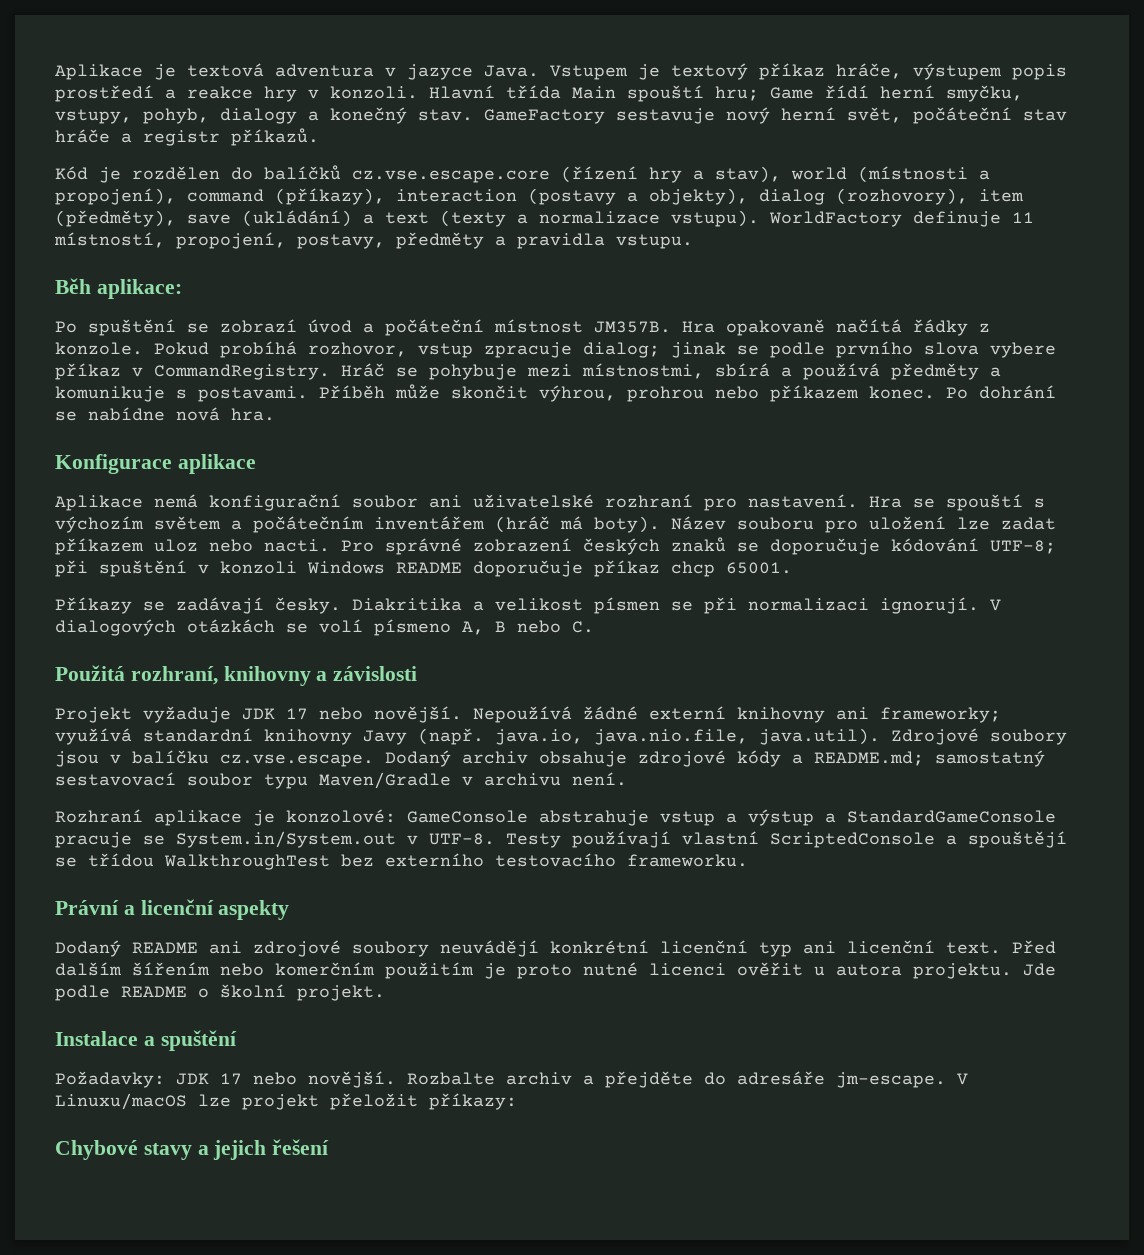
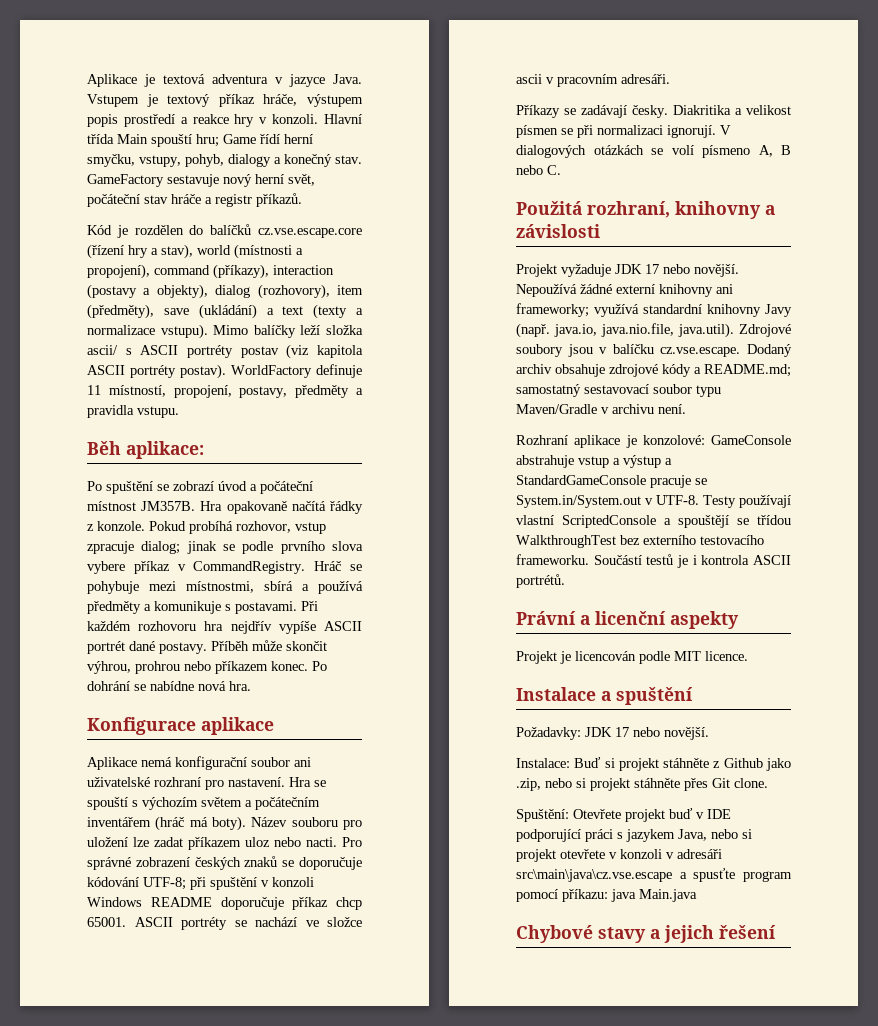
+ Mimo balíčky leží složka ascii/ s ASCII portréty postav (viz kapitola ASCII portréty postav).
+ Při každém rozhovoru hra nejdřív vypíše ASCII portrét dané postavy.
+ ASCII portréty se nachází ve složce ascii v pracovním adresáři.
- Testy používají vlastní ScriptedConsole a spouštějí se třídou WalkthroughTest bez externího testovacího frameworku.
+ Testy používají vlastní ScriptedConsole a spouštějí se třídou WalkthroughTest bez externího testovacího frameworku. Součástí testů je i kontrola ASCII portrétů.
  Právní a licenční aspekty
- Dodaný README ani zdrojové soubory neuvádějí konkrétní licenční typ ani licenční text. Před dalším šířením nebo komerčním použitím je proto nutné licenci ověřit u autora projektu. Jde podle README o školní projekt.
+ Projekt je licencován podle MIT licence.
- Požadavky: JDK 17 nebo novější. Rozbalte archiv a přejděte do adresáře jm-escape. V Linuxu/macOS lze projekt přeložit příkazy:
+ Požadavky: JDK 17 nebo novější.
+ Instalace: Buď si projekt stáhněte z Github jako .zip, nebo si projekt stáhněte přes Git clone.
+ Spuštění: Otevřete projekt buď v IDE podporující práci s jazykem Java, nebo si projekt otevřete v konzoli v adresáři src\main\java\cz.vse.escape a spusťte program pomocí příkazu: java Main.java

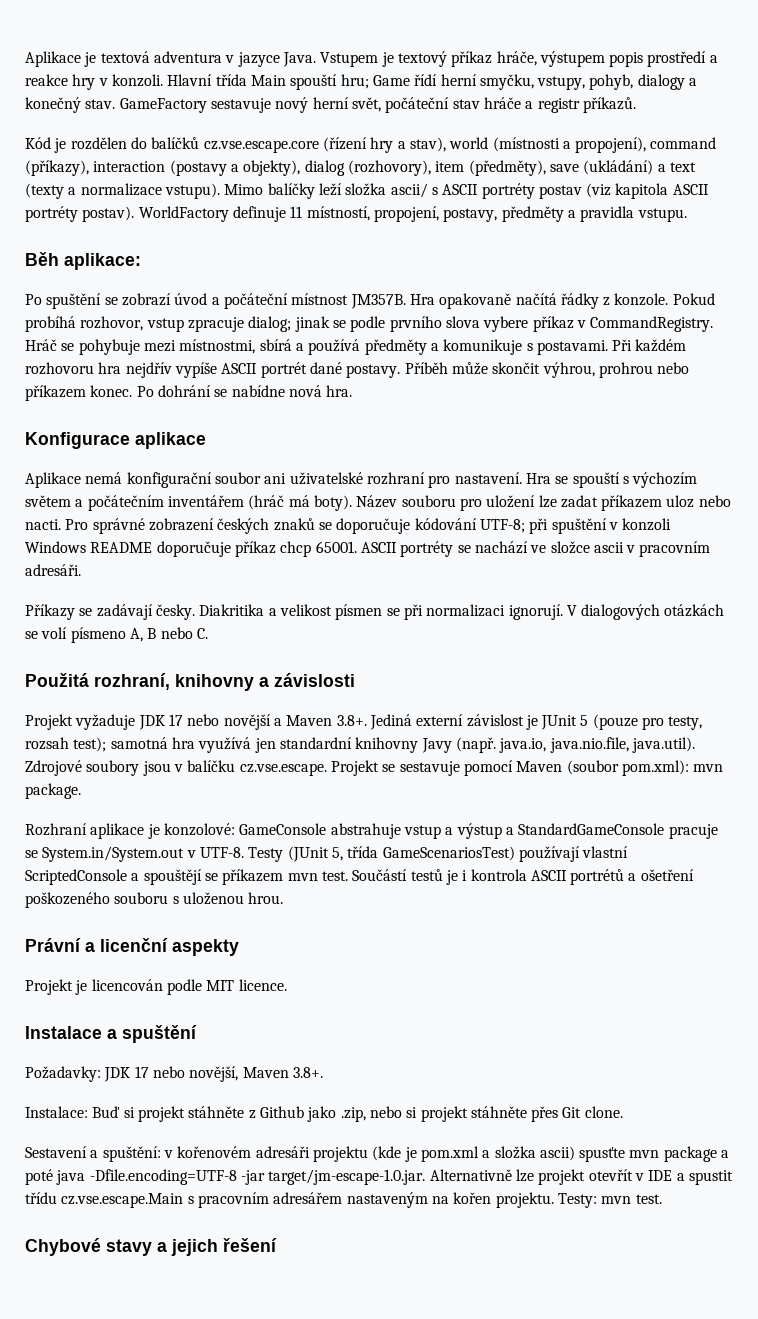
- Projekt vyžaduje JDK 17 nebo novější. Nepoužívá žádné externí knihovny ani frameworky; využívá standardní knihovny Javy (např. java.io, java.nio.file, java.util). Zdrojové soubory jsou v balíčku cz.vse.escape. Dodaný archiv obsahuje zdrojové kódy a README.md; samostatný sestavovací soubor typu Maven/Gradle v archivu není.
+ Projekt vyžaduje JDK 17 nebo novější a Maven 3.8+. Jediná externí závislost je JUnit 5 (pouze pro testy, rozsah test); samotná hra využívá jen standardní knihovny Javy (např. java.io, java.nio.file, java.util). Zdrojové soubory jsou v balíčku cz.vse.escape. Projekt se sestavuje pomocí Maven (soubor pom.xml): mvn package.
- Testy používají vlastní ScriptedConsole a spouštějí se třídou WalkthroughTest bez externího testovacího frameworku.
+ Testy (JUnit 5, třída GameScenariosTest) používají vlastní ScriptedConsole a spouštějí se příkazem mvn test.
- Součástí testů je i kontrola ASCII portrétů.
+ Součástí testů je i kontrola ASCII portrétů a ošetření poškozeného souboru s uloženou hrou.
- Požadavky: JDK 17 nebo novější.
+ Požadavky: JDK 17 nebo novější, Maven 3.8+.
- Spuštění: Otevřete projekt buď v IDE podporující práci s jazykem Java, nebo si projekt otevřete v konzoli v adresáři src\main\java\cz.vse.escape a spusťte program pomocí příkazu: java Main.java
+ Sestavení a spuštění: v kořenovém adresáři projektu (kde je pom.xml a složka ascii) spusťte mvn package a poté java -Dfile.encoding=UTF-8 -jar target/jm-escape-1.0.jar. Alternativně lze projekt otevřít v IDE a spustit třídu cz.vse.escape.Main s pracovním adresářem nastaveným na kořen projektu. Testy: mvn test.

